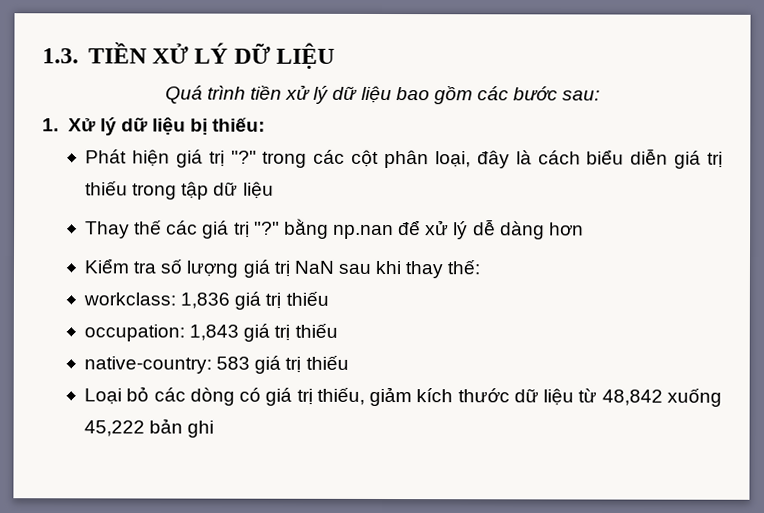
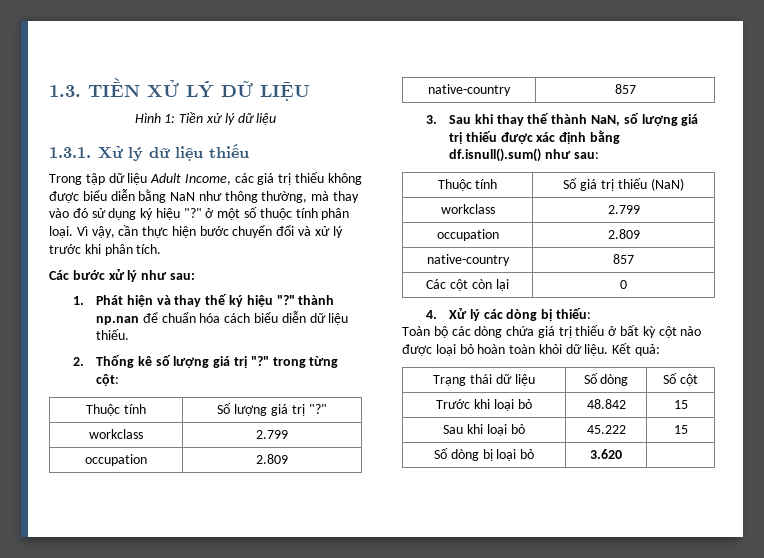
- Quá trình tiền xử lý dữ liệu bao gồm các bước sau:
- 1. Xử lý dữ liệu bị thiếu:
- Phát hiện giá trị "?" trong các cột phân loại, đây là cách biểu diễn giá trị thiếu trong tập dữ liệu
- Thay thế các giá trị "?" bằng np.nan để xử lý dễ dàng hơn
- Kiểm tra số lượng giá trị NaN sau khi thay thế:
- workclass: 1,836 giá trị thiếu
- occupation: 1,843 giá trị thiếu
- native-country: 583 giá trị thiếu
- Loại bỏ các dòng có giá trị thiếu, giảm kích thước dữ liệu từ 48,842 xuống 45,222 bản ghi
+ Hình 1: Tiền xử lý dữ liệu
+ 1.3.1. Xử lý dữ liệu thiếu
+ Trong tập dữ liệu Adult Income, các giá trị thiếu không được biểu diễn bằng NaN như thông thường, mà thay vào đó sử dụng ký hiệu "?" ở một số thuộc tính phân loại. Vì vậy, cần thực hiện bước chuyển đổi và xử lý trước khi phân tích.
+ Các bước xử lý như sau:
+ 1. Phát hiện và thay thế ký hiệu "?" thành np.nan để chuẩn hóa cách biểu diễn dữ liệu thiếu.
+ 2. Thống kê số lượng giá trị "?" trong từng cột:
+ Thuộc tính | Số lượng giá trị "?"
+ workclass | 2.799
+ occupation | 2.809
+ native-country | 857
+ 3. Sau khi thay thế thành NaN, số lượng giá trị thiếu được xác định bằng df.isnull().sum() như sau:
+ Thuộc tính | Số giá trị thiếu (NaN)
+ workclass | 2.799
+ occupation | 2.809
+ native-country | 857
+ Các cột còn lại | 0
+ 4. Xử lý các dòng bị thiếu:
+ Toàn bộ các dòng chứa giá trị thiếu ở bất kỳ cột nào được loại bỏ hoàn toàn khỏi dữ liệu. Kết quả:
+ Trạng thái dữ liệu | Số dòng | Số cột
+ Trước khi loại bỏ | 48.842 | 15
+ Sau khi loại bỏ | 45.222 | 15
+ Số dòng bị loại bỏ | 3.620 |

